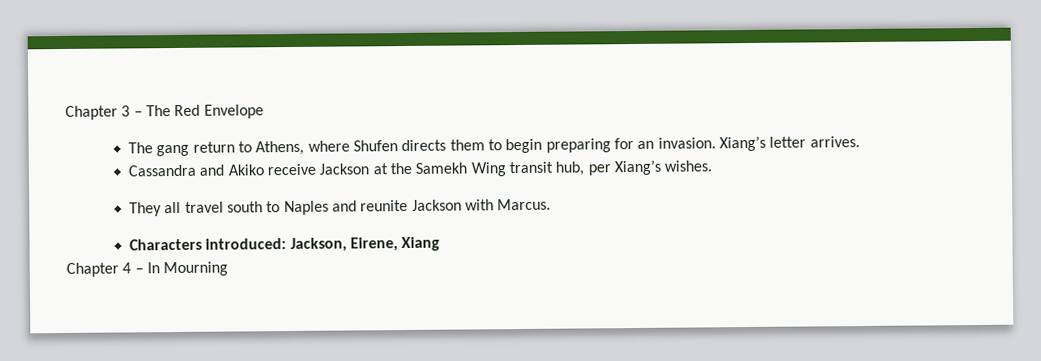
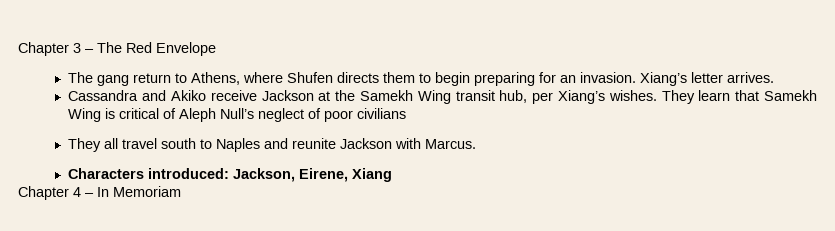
+ They learn that Samekh Wing is critical of Aleph Null’s neglect of poor civilians
- Chapter 4 – In Mourning
+ Chapter 4 – In Memoriam

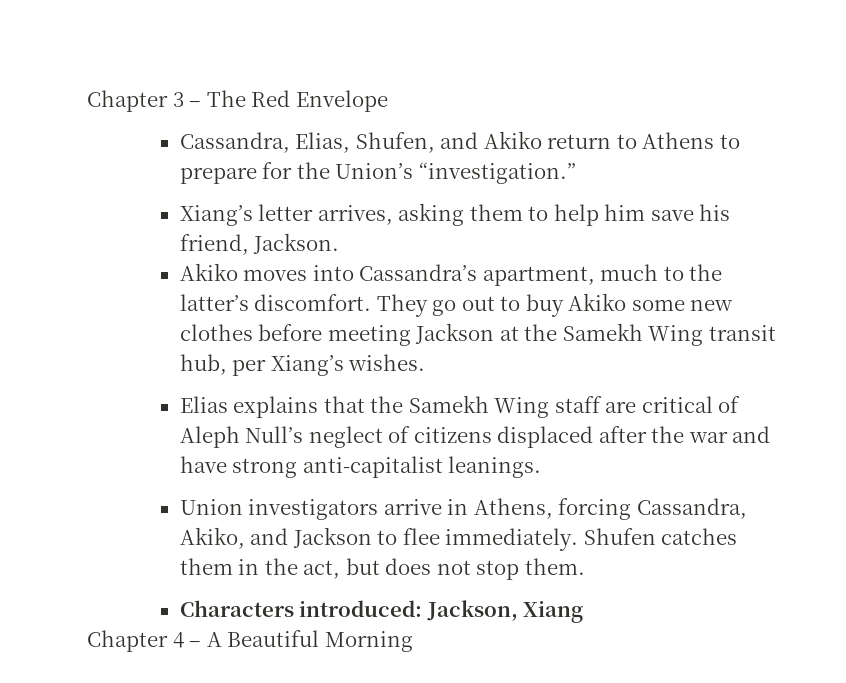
- The gang return to Athens, where Shufen directs them to begin preparing for an invasion. Xiang’s letter arrives.
- Cassandra and Akiko receive Jackson at the Samekh Wing transit hub, per Xiang’s wishes. They learn that Samekh Wing is critical of Aleph Null’s neglect of poor civilians
- They all travel south to Naples and reunite Jackson with Marcus.
+ Cassandra, Elias, Shufen, and Akiko return to Athens to prepare for the Union’s “investigation.”
+ Xiang’s letter arrives, asking them to help him save his friend, Jackson.
+ Akiko moves into Cassandra’s apartment, much to the latter’s discomfort. They go out to buy Akiko some new clothes before meeting Jackson at the Samekh Wing transit hub, per Xiang’s wishes.
+ Elias explains that the Samekh Wing staff are critical of Aleph Null’s neglect of citizens displaced after the war and have strong anti-capitalist leanings.
+ Union investigators arrive in Athens, forcing Cassandra, Akiko, and Jackson to flee immediately. Shufen catches them in the act, but does not stop them.
- Characters introduced: Jackson, Eirene, Xiang
+ Characters introduced: Jackson, Xiang
- Chapter 4 – In Memoriam
+ Chapter 4 – A Beautiful Morning

